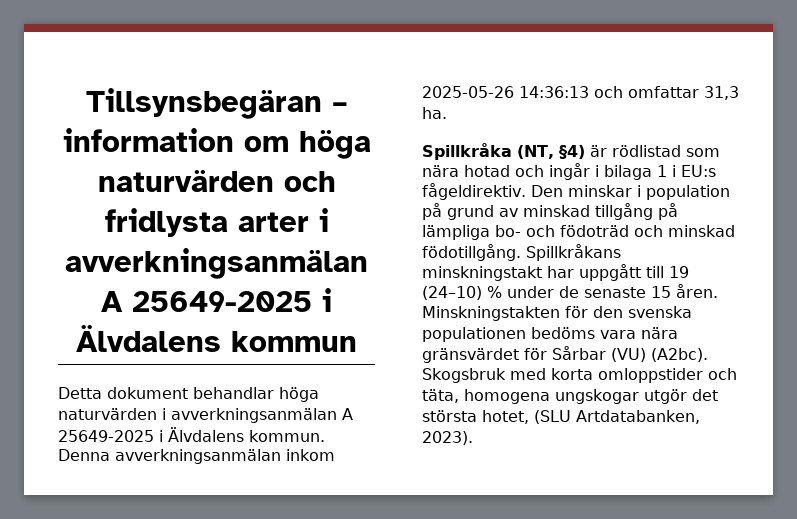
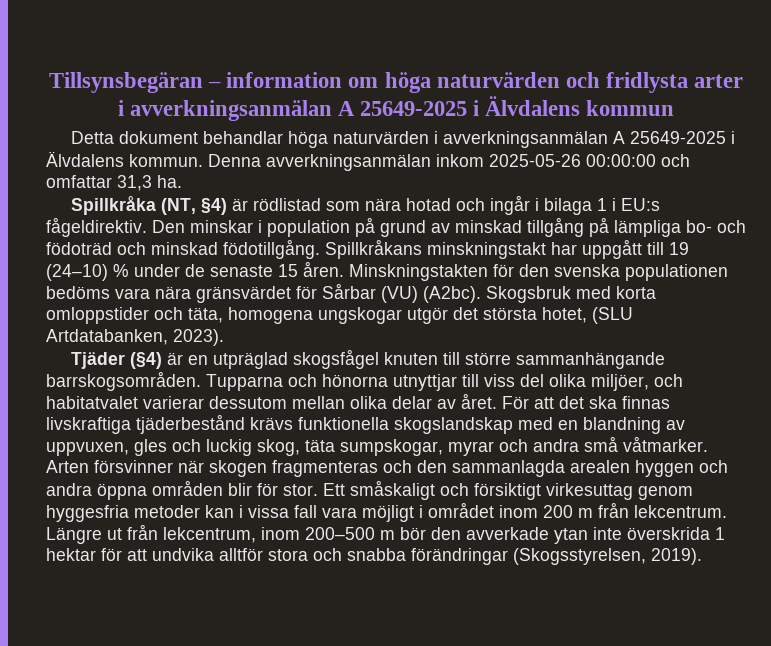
- Denna avverkningsanmälan inkom 2025-05-26 14:36:13 och omfattar 31,3 ha.
+ Denna avverkningsanmälan inkom 2025-05-26 00:00:00 och omfattar 31,3 ha.
+ Tjäder (§4) är en utpräglad skogsfågel knuten till större sammanhängande barrskogsområden. Tupparna och hönorna utnyttjar till viss del olika miljöer, och habitatvalet varierar dessutom mellan olika delar av året. För att det ska finnas livskraftiga tjäderbestånd krävs funktionella skogslandskap med en blandning av uppvuxen, gles och luckig skog, täta sumpskogar, myrar och andra små våtmarker. Arten försvinner när skogen fragmenteras och den sammanlagda arealen hyggen och andra öppna områden blir för stor. Ett småskaligt och försiktigt virkesuttag genom hyggesfria metoder kan i vissa fall vara möjligt i området inom 200 m från lekcentrum. Längre ut från lekcentrum, inom 200–500 m bör den avverkade ytan inte överskrida 1 hektar för att undvika alltför stora och snabba förändringar (Skogsstyrelsen, 2019).

